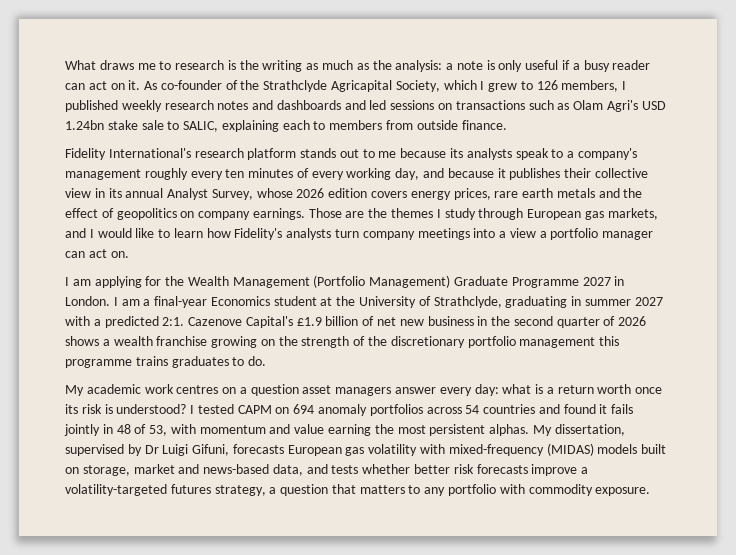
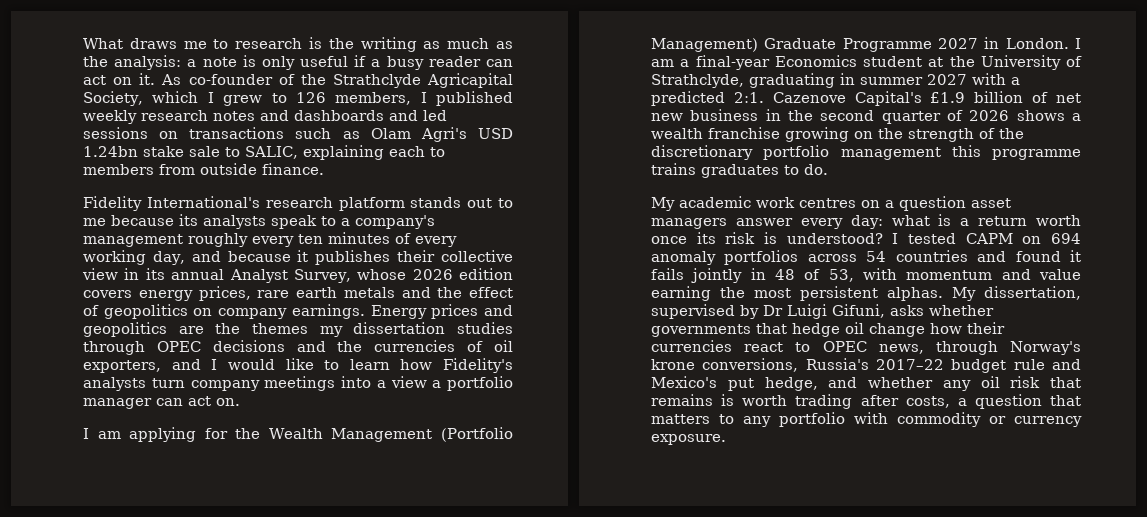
- Those are the themes I study through European gas markets, and I would like to learn how Fidelity's analysts turn company meetings into a view a portfolio manager can act on.
+ Energy prices and geopolitics are the themes my dissertation studies through OPEC decisions and the currencies of oil exporters, and I would like to learn how Fidelity's analysts turn company meetings into a view a portfolio manager can act on.
- My dissertation, supervised by Dr Luigi Gifuni, forecasts European gas volatility with mixed-frequency (MIDAS) models built on storage, market and news-based data, and tests whether better risk forecasts improve a volatility-targeted futures strategy, a question that matters to any portfolio with commodity exposure.
+ My dissertation, supervised by Dr Luigi Gifuni, asks whether governments that hedge oil change how their currencies react to OPEC news, through Norway's krone conversions, Russia's 2017–22 budget rule and Mexico's put hedge, and whether any oil risk that remains is worth trading after costs, a question that matters to any portfolio with commodity or currency exposure.

